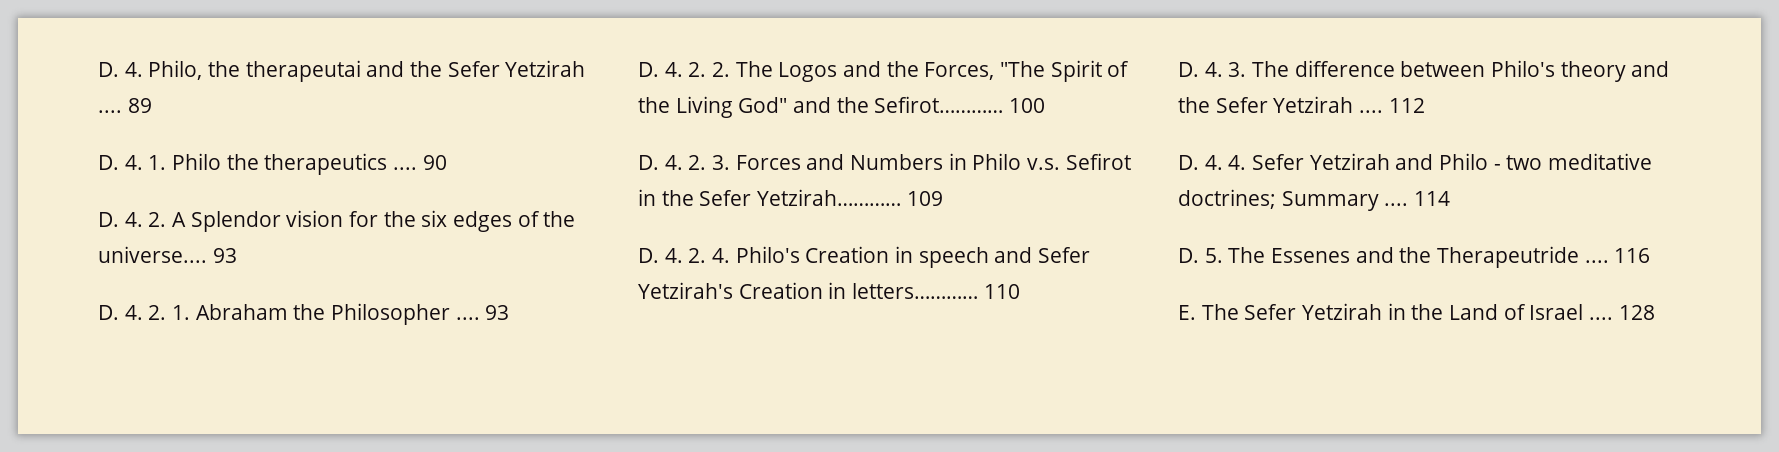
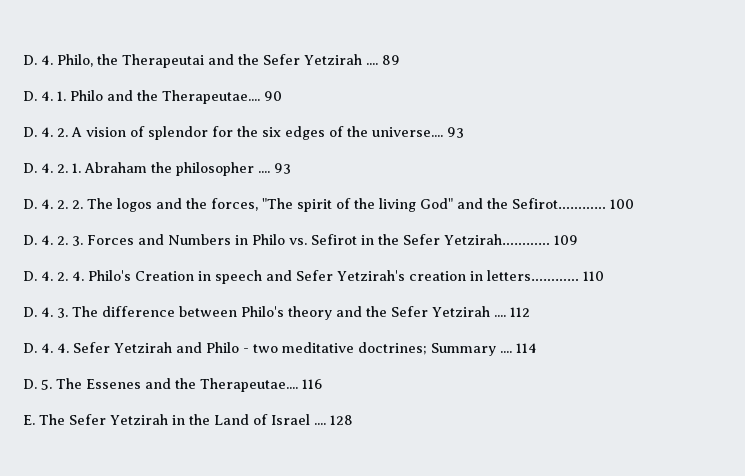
- D. 4. Philo, the therapeutai and the Sefer Yetzirah ....
+ D. 4. Philo, the Therapeutai and the Sefer Yetzirah ....
- D. 4. 1. Philo the therapeutics ....
+ D. 4. 1. Philo and the Therapeutae....
- D. 4. 2. A Splendor vision for the six edges of the universe....
+ D. 4. 2. A vision of splendor for the six edges of the universe....
- D. 4. 2. 1. Abraham the Philosopher ....
+ D. 4. 2. 1. Abraham the philosopher ....
- D. 4. 2. 2. The Logos and the Forces, "The Spirit of the Living God" and the Sefirot…………
+ D. 4. 2. 2. The logos and the forces, "The spirit of the living God" and the Sefirot…………
- D. 4. 2. 3. Forces and Numbers in Philo v.s. Sefirot in the Sefer Yetzirah…………
+ D. 4. 2. 3. Forces and Numbers in Philo vs. Sefirot in the Sefer Yetzirah…………
- D. 4. 2. 4. Philo's Creation in speech and Sefer Yetzirah's Creation in letters…………
+ D. 4. 2. 4. Philo's Creation in speech and Sefer Yetzirah's creation in letters…………
- D. 5. The Essenes and the Therapeutride ....
+ D. 5. The Essenes and the Therapeutae....

